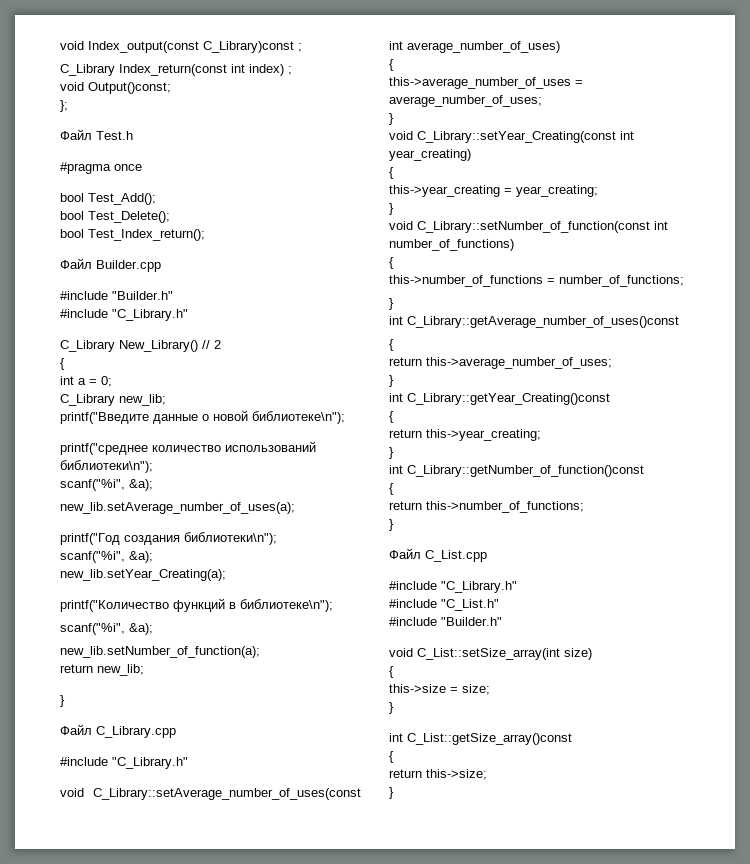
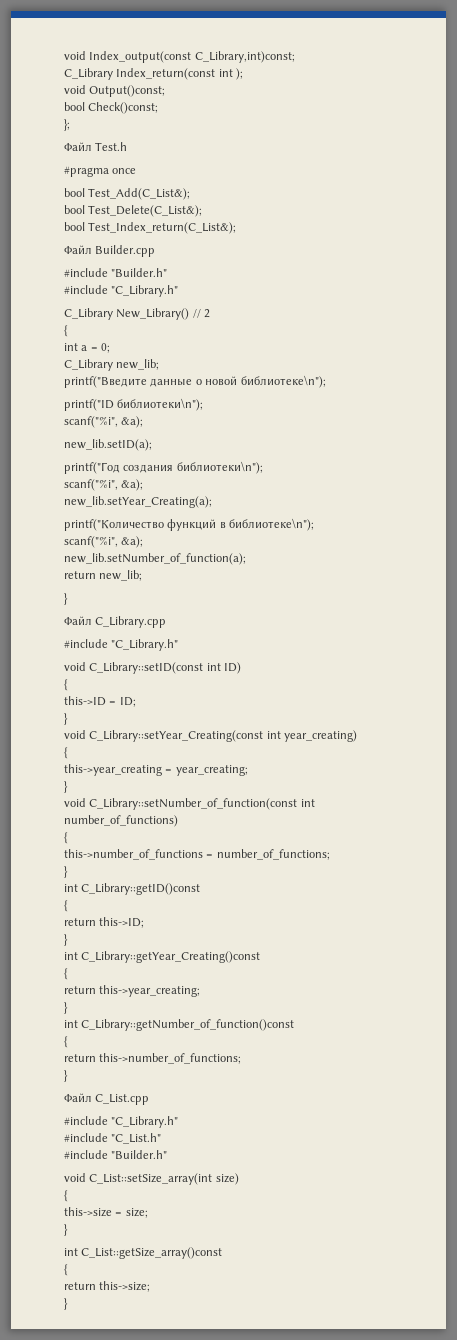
- void Index_output(const C_Library)const ;
+ void Index_output(const C_Library,int)const;
- C_Library Index_return(const int index) ;
+ C_Library Index_return(const int );
+ bool Check()const;
- bool Test_Add();
- bool Test_Delete();
- bool Test_Index_return();
+ bool Test_Add(C_List&);
+ bool Test_Delete(C_List&);
+ bool Test_Index_return(C_List&);
- printf("среднее количество использований библиотеки\n");
+ printf("ID библиотеки\n");
  scanf("%i", &a);
- new_lib.setAverage_number_of_uses(a);
+ new_lib.setID(a);
- void C_Library::setAverage_number_of_uses(const int average_number_of_uses)
+ void C_Library::setID(const int ID)
  {
- this->average_number_of_uses = average_number_of_uses;
+ this->ID = ID;
- int C_Library::getAverage_number_of_uses()const
+ int C_Library::getID()const
  {
- return this->average_number_of_uses;
+ return this->ID;

